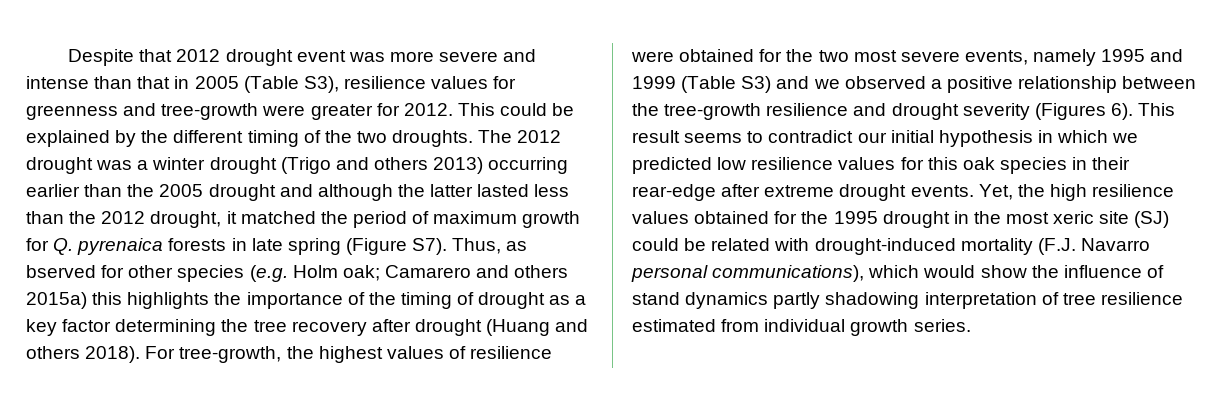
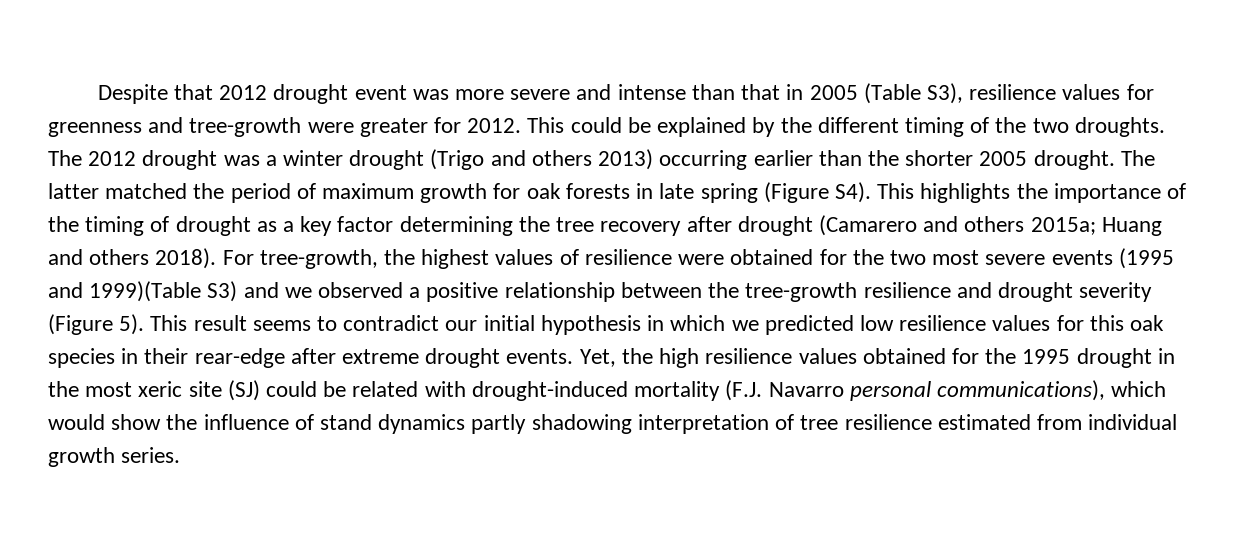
- The 2012 drought was a winter drought (Trigo and others 2013) occurring earlier than the 2005 drought and although the latter lasted less than the 2012 drought, it matched the period of maximum growth for Q. pyrenaica forests in late spring (Figure S7). Thus, as bserved for other species (e.g. Holm oak; Camarero and others 2015a) this highlights the importance of the timing of drought as a key factor determining the tree recovery after drought (Huang and others 2018).
+ The 2012 drought was a winter drought (Trigo and others 2013) occurring earlier than the shorter 2005 drought. The latter matched the period of maximum growth for oak forests in late spring (Figure S4). This highlights the importance of the timing of drought as a key factor determining the tree recovery after drought (Camarero and others 2015a; Huang and others 2018).
- For tree-growth, the highest values of resilience were obtained for the two most severe events, namely 1995 and 1999 (Table S3) and we observed a positive relationship between the tree-growth resilience and drought severity (Figures 6).
+ For tree-growth, the highest values of resilience were obtained for the two most severe events (1995 and 1999)(Table S3) and we observed a positive relationship between the tree-growth resilience and drought severity (Figure 5).

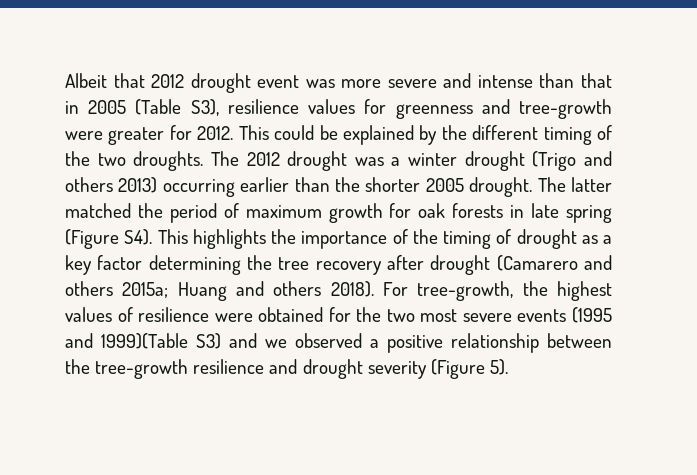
- Despite that 2012 drought event was more severe and intense than that in 2005 (Table S3), resilience values for greenness and tree-growth were greater for 2012.
+ Albeit that 2012 drought event was more severe and intense than that in 2005 (Table S3), resilience values for greenness and tree-growth were greater for 2012.
- This result seems to contradict our initial hypothesis in which we predicted low resilience values for this oak species in their rear-edge after extreme drought events. Yet, the high resilience values obtained for the 1995 drought in the most xeric site (SJ) could be related with drought-induced mortality (F.J. Navarro personal communications), which would show the influence of stand dynamics partly shadowing interpretation of tree resilience estimated from individual growth series.

